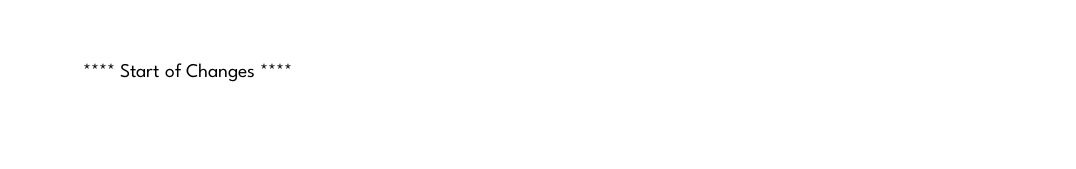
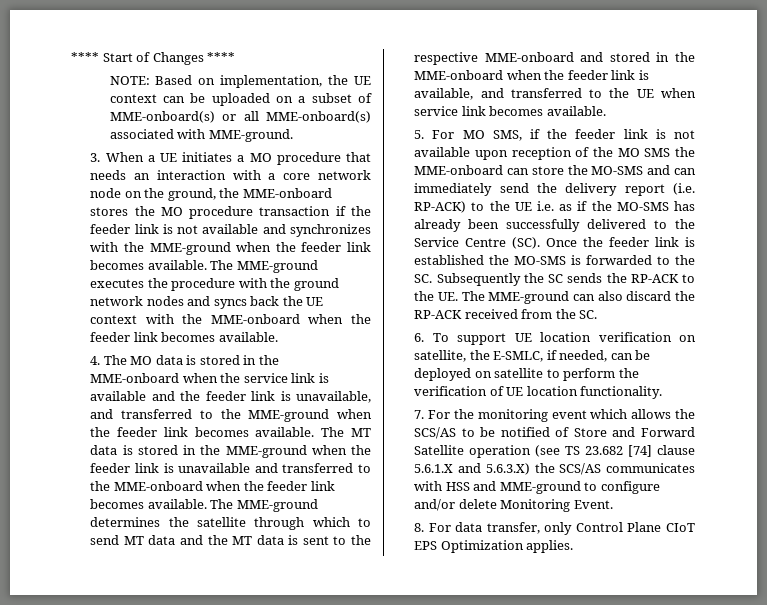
+ NOTE: Based on implementation, the UE context can be uploaded on a subset of MME-onboard(s) or all MME-onboard(s) associated with MME-ground.
+ 3. When a UE initiates a MO procedure that needs an interaction with a core network node on the ground, the MME-onboard stores the MO procedure transaction if the feeder link is not available and synchronizes with the MME-ground when the feeder link becomes available. The MME-ground executes the procedure with the ground network nodes and syncs back the UE context with the MME-onboard when the feeder link becomes available.
+ 4. The MO data is stored in the MME-onboard when the service link is available and the feeder link is unavailable, and transferred to the MME-ground when the feeder link becomes available. The MT data is stored in the MME-ground when the feeder link is unavailable and transferred to the MME-onboard when the feeder link becomes available. The MME-ground determines the satellite through which to send MT data and the MT data is sent to the respective MME-onboard and stored in the MME-onboard when the feeder link is available, and transferred to the UE when service link becomes available.
+ 5. For MO SMS, if the feeder link is not available upon reception of the MO SMS the MME-onboard can store the MO-SMS and can immediately send the delivery report (i.e. RP-ACK) to the UE i.e. as if the MO-SMS has already been successfully delivered to the Service Centre (SC). Once the feeder link is established the MO-SMS is forwarded to the SC. Subsequently the SC sends the RP-ACK to the UE. The MME-ground can also discard the RP-ACK received from the SC.
+ 6. To support UE location verification on satellite, the E-SMLC, if needed, can be deployed on satellite to perform the verification of UE location functionality.
+ 7. For the monitoring event which allows the SCS/AS to be notified of Store and Forward Satellite operation (see TS 23.682 [74] clause 5.6.1.X and 5.6.3.X) the SCS/AS communicates with HSS and MME-ground to configure and/or delete Monitoring Event.
+ 8. For data transfer, only Control Plane CIoT EPS Optimization applies.

